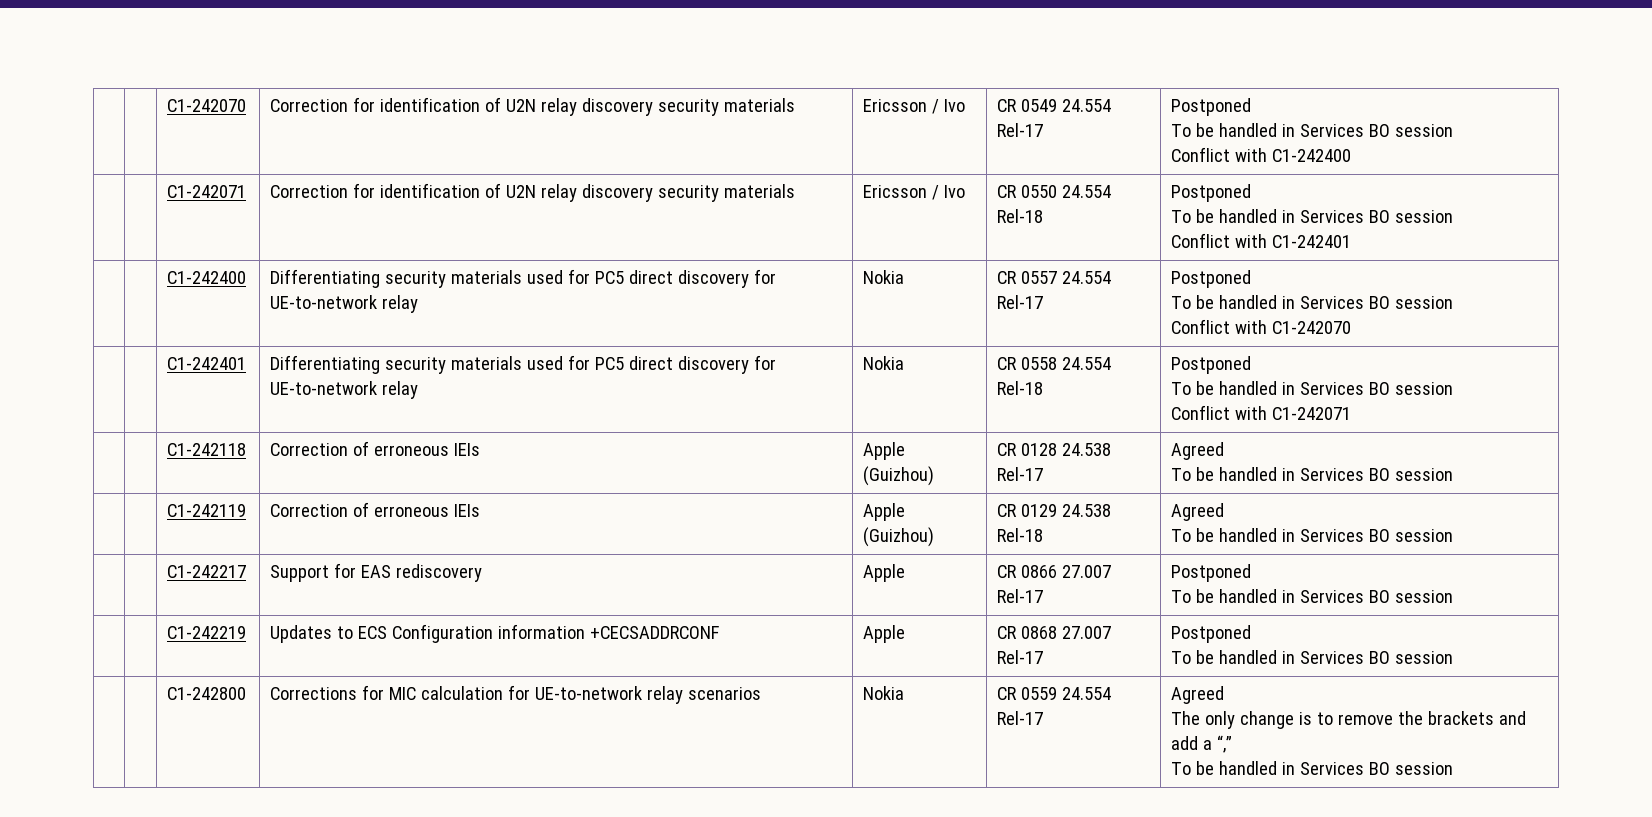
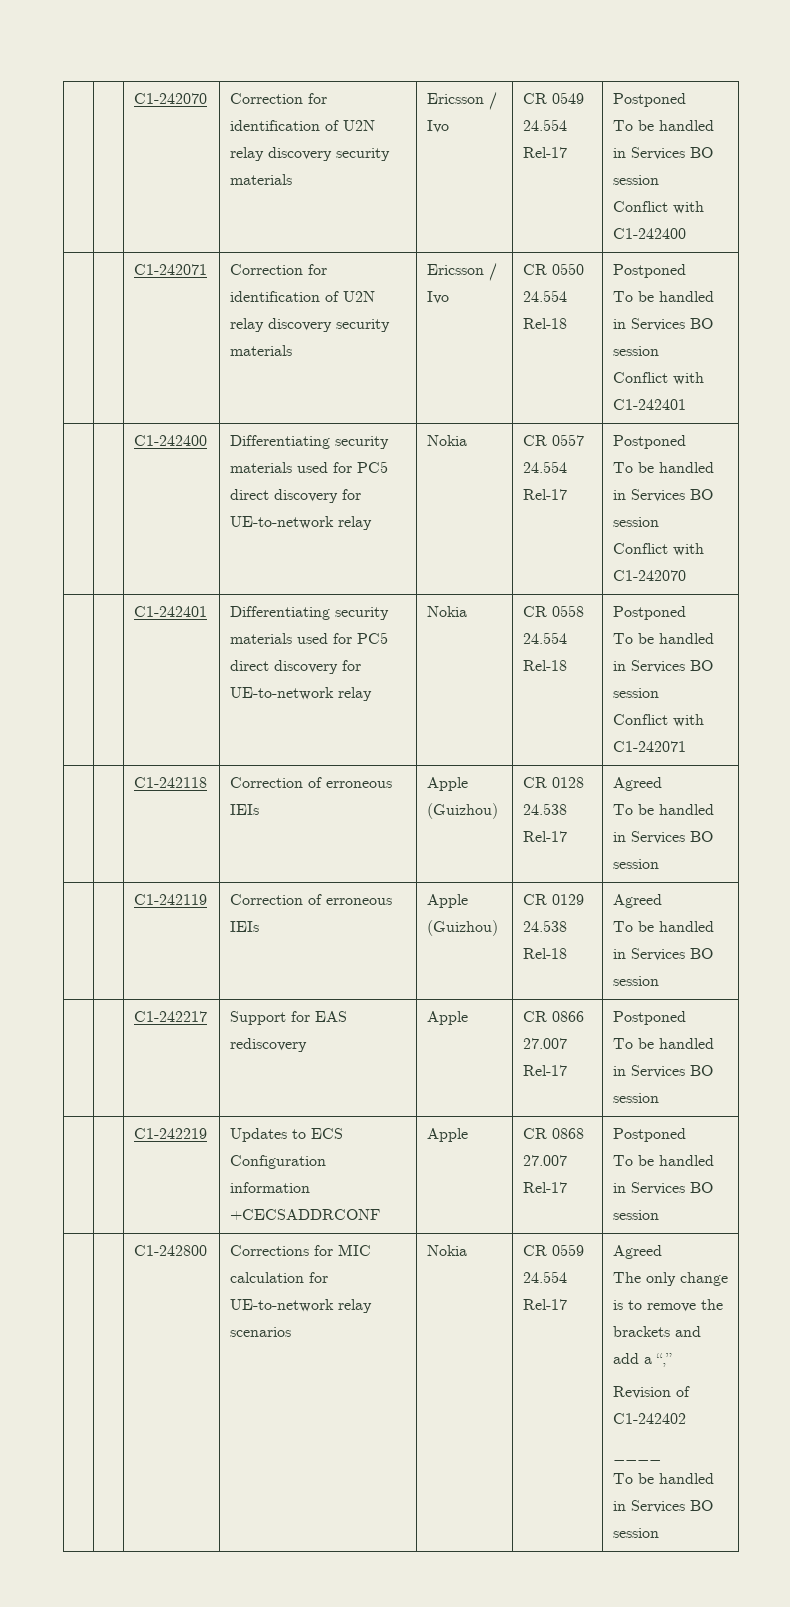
  | | C1-242800 | Corrections for MIC calculation for UE-to-network relay scenarios | Nokia | CR 0559 24.554 Rel-17 | Agreed
  The only change is to remove the brackets and add a “,”
+ Revision of C1-242402
+ ____

